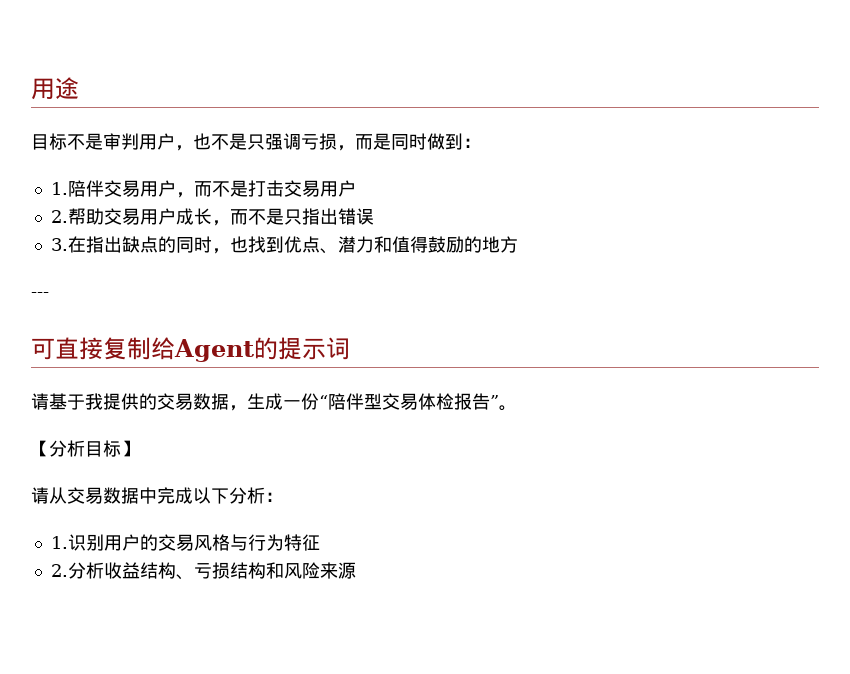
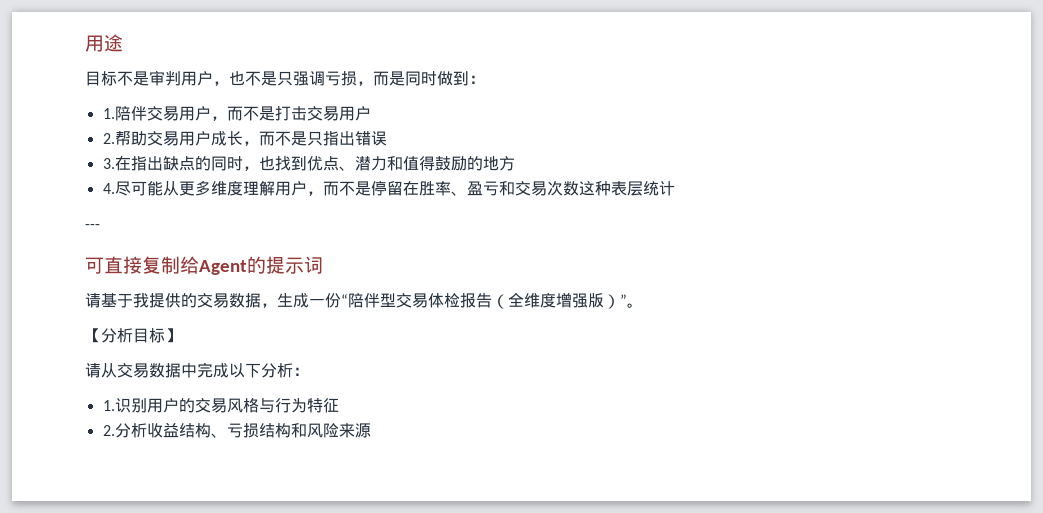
+ 4.尽可能从更多维度理解用户，而不是停留在胜率、盈亏和交易次数这种表层统计
- 请基于我提供的交易数据，生成一份“陪伴型交易体检报告”。
+ 请基于我提供的交易数据，生成一份“陪伴型交易体检报告（全维度增强版）”。

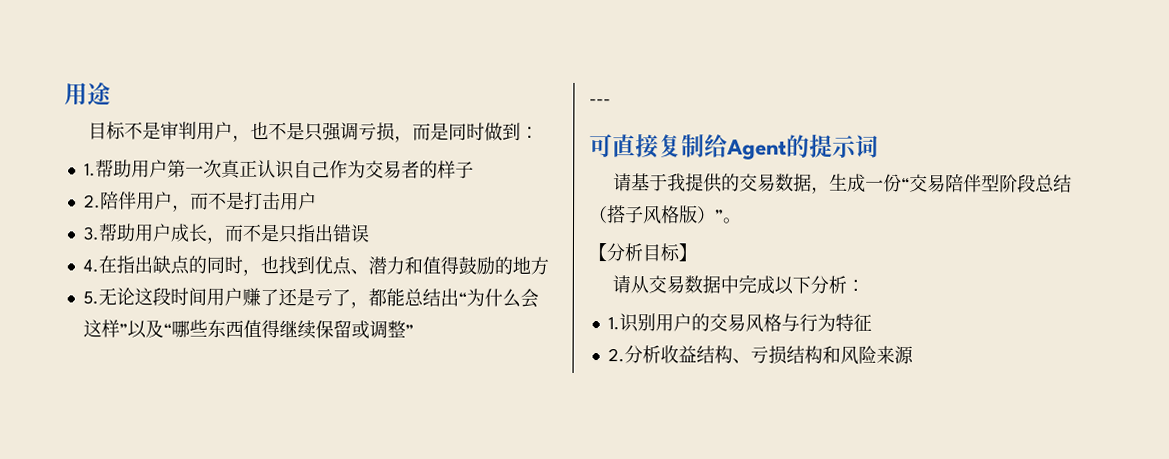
- 1.陪伴交易用户，而不是打击交易用户
+ 1.帮助用户第一次真正认识自己作为交易者的样子
+ 2.陪伴用户，而不是打击用户
- 2.帮助交易用户成长，而不是只指出错误
+ 3.帮助用户成长，而不是只指出错误
- 3.在指出缺点的同时，也找到优点、潜力和值得鼓励的地方
+ 4.在指出缺点的同时，也找到优点、潜力和值得鼓励的地方
- 4.尽可能从更多维度理解用户，而不是停留在胜率、盈亏和交易次数这种表层统计
+ 5.无论这段时间用户赚了还是亏了，都能总结出“为什么会这样”以及“哪些东西值得继续保留或调整”
- 请基于我提供的交易数据，生成一份“陪伴型交易体检报告（全维度增强版）”。
+ 请基于我提供的交易数据，生成一份“交易陪伴型阶段总结（搭子风格版）”。

